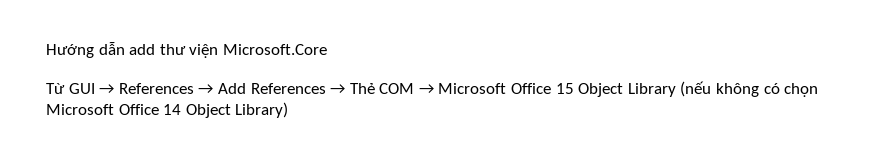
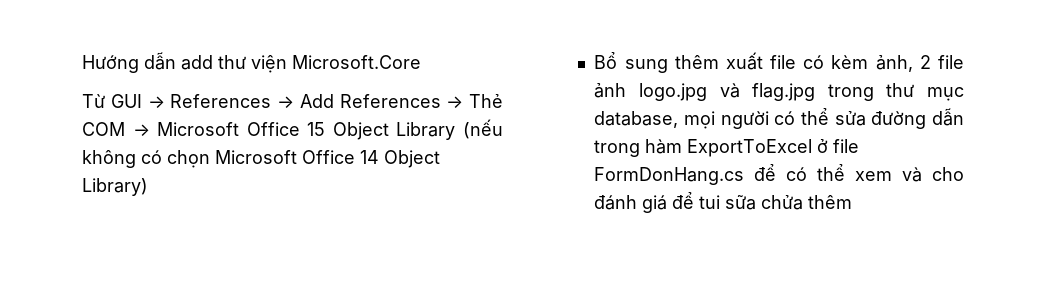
+ Bổ sung thêm xuất file có kèm ảnh, 2 file ảnh logo.jpg và flag.jpg trong thư mục database, mọi người có thể sửa đường dẫn trong hàm ExportToExcel ở file FormDonHang.cs để có thể xem và cho đánh giá để tui sữa chửa thêm

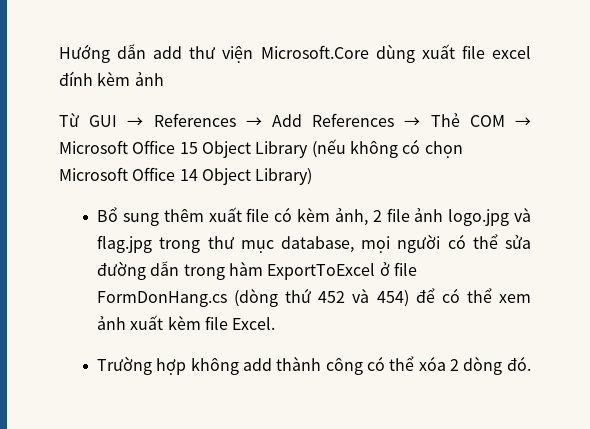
- Hướng dẫn add thư viện Microsoft.Core
+ Hướng dẫn add thư viện Microsoft.Core dùng xuất file excel đính kèm ảnh
- Bổ sung thêm xuất file có kèm ảnh, 2 file ảnh logo.jpg và flag.jpg trong thư mục database, mọi người có thể sửa đường dẫn trong hàm ExportToExcel ở file FormDonHang.cs để có thể xem và cho đánh giá để tui sữa chửa thêm
+ Bổ sung thêm xuất file có kèm ảnh, 2 file ảnh logo.jpg và flag.jpg trong thư mục database, mọi người có thể sửa đường dẫn trong hàm ExportToExcel ở file FormDonHang.cs (dòng thứ 452 và 454) để có thể xem ảnh xuất kèm file Excel.
+ Trường hợp không add thành công có thể xóa 2 dòng đó.

